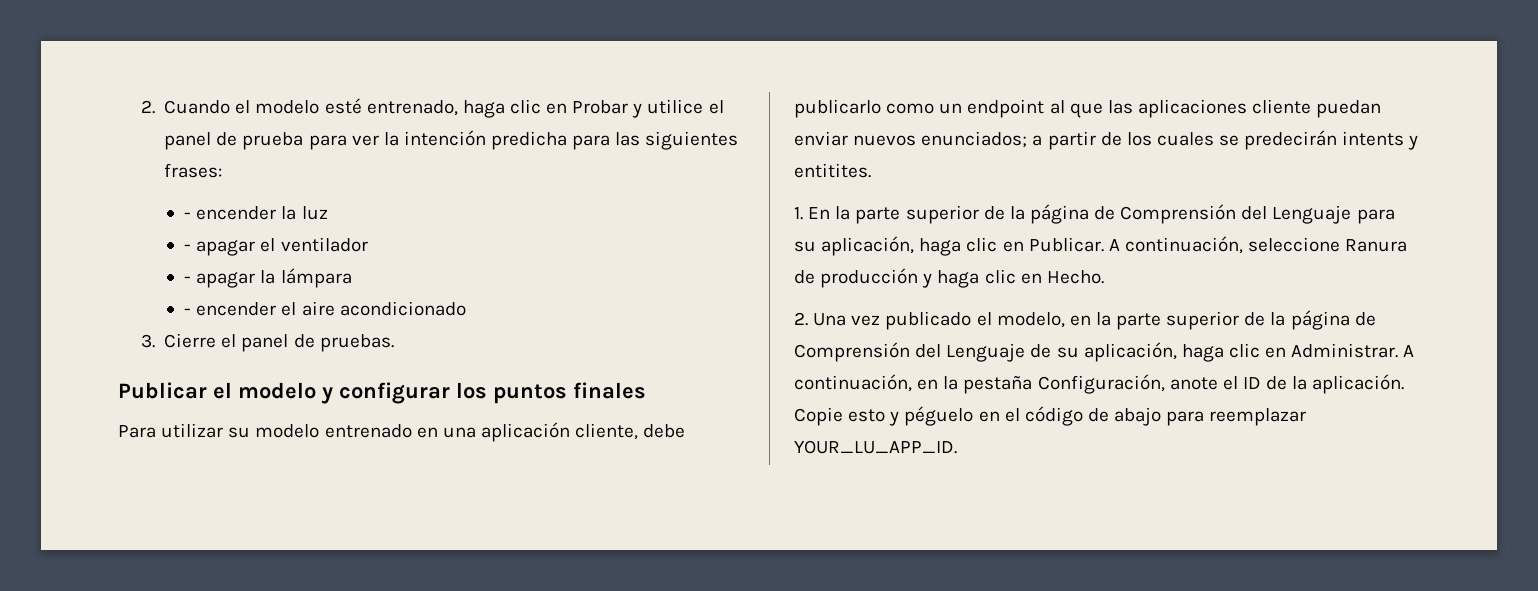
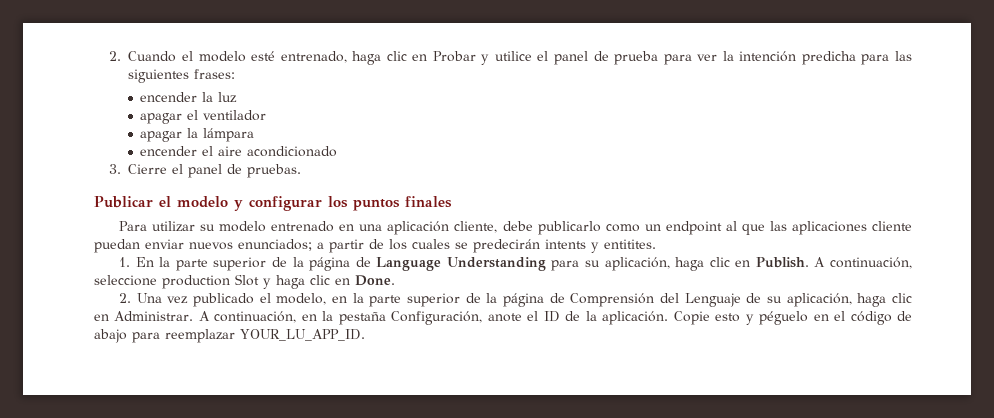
- - encender la luz
+ encender la luz
- - apagar el ventilador
+ apagar el ventilador
- - apagar la lámpara
+ apagar la lámpara
- - encender el aire acondicionado
+ encender el aire acondicionado
- 1. En la parte superior de la página de Comprensión del Lenguaje para su aplicación, haga clic en Publicar.
+ 1. En la parte superior de la página de Language Understanding para su aplicación, haga clic en Publish.
- A continuación, seleccione Ranura de producción y haga clic en Hecho.
+ A continuación, seleccione production Slot y haga clic en Done.

